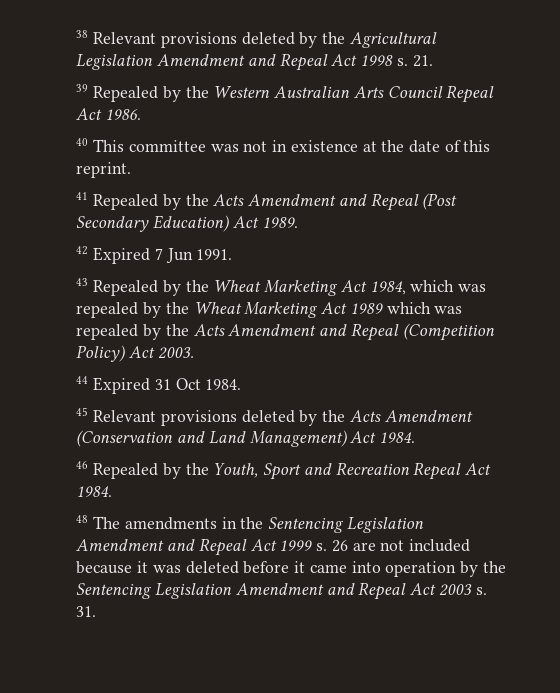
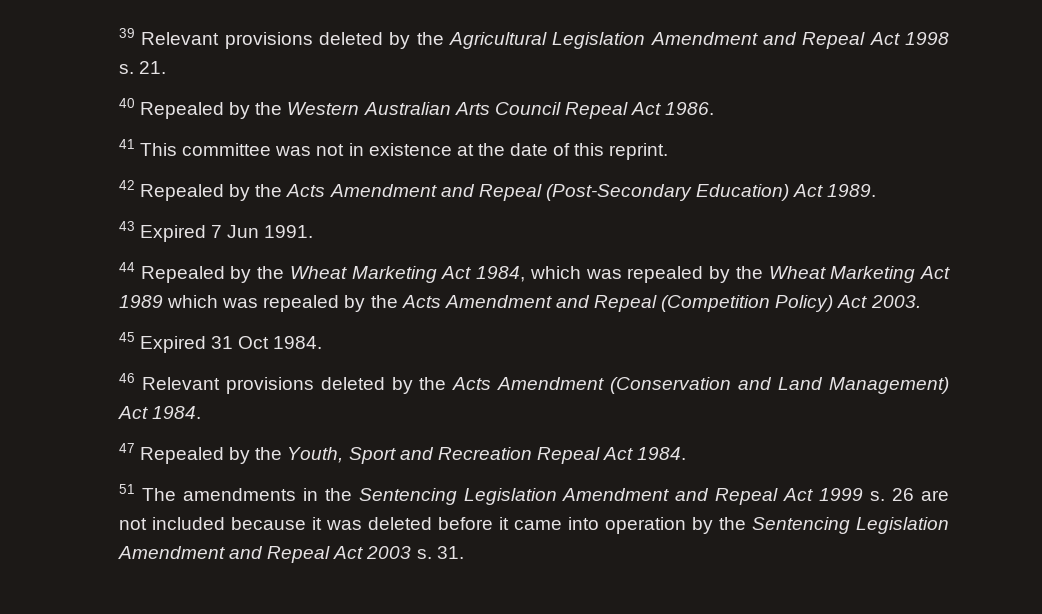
- 38 Relevant provisions deleted by the Agricultural Legislation Amendment and Repeal Act 1998 s.
+ 39 Relevant provisions deleted by the Agricultural Legislation Amendment and Repeal Act 1998 s.
- 39 Repealed by the Western Australian Arts Council Repeal Act 1986.
+ 40 Repealed by the Western Australian Arts Council Repeal Act 1986.
- 40 This committee was not in existence at the date of this reprint.
+ 41 This committee was not in existence at the date of this reprint.
- 41 Repealed by the Acts Amendment and Repeal (Post Secondary Education) Act 1989.
+ 42 Repealed by the Acts Amendment and Repeal (Post-Secondary Education) Act 1989.
- 42 Expired 7 Jun 1991.
+ 43 Expired 7 Jun 1991.
- 43 Repealed by the Wheat Marketing Act 1984, which was repealed by the Wheat Marketing Act 1989 which was repealed by the Acts Amendment and Repeal (Competition Policy) Act 2003.
+ 44 Repealed by the Wheat Marketing Act 1984, which was repealed by the Wheat Marketing Act 1989 which was repealed by the Acts Amendment and Repeal (Competition Policy) Act 2003.
- 44 Expired 31 Oct 1984.
+ 45 Expired 31 Oct 1984.
- 45 Relevant provisions deleted by the Acts Amendment (Conservation and Land Management) Act 1984.
+ 46 Relevant provisions deleted by the Acts Amendment (Conservation and Land Management) Act 1984.
- 46 Repealed by the Youth, Sport and Recreation Repeal Act 1984.
+ 47 Repealed by the Youth, Sport and Recreation Repeal Act 1984.
- 48 The amendments in the Sentencing Legislation Amendment and Repeal Act 1999 s.
+ 51 The amendments in the Sentencing Legislation Amendment and Repeal Act 1999 s.

